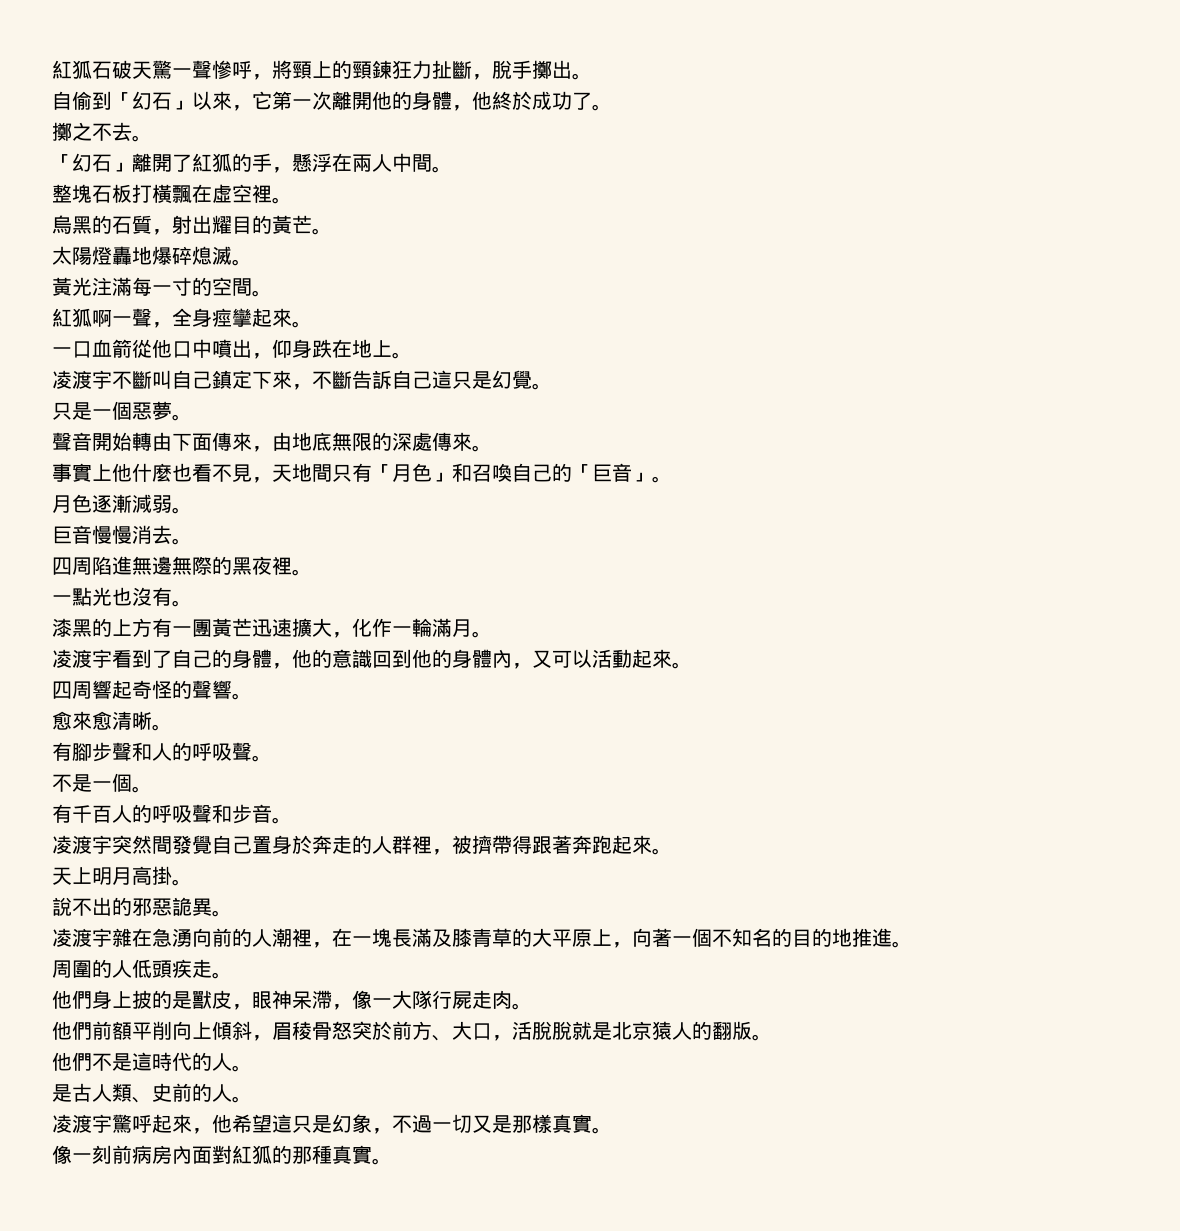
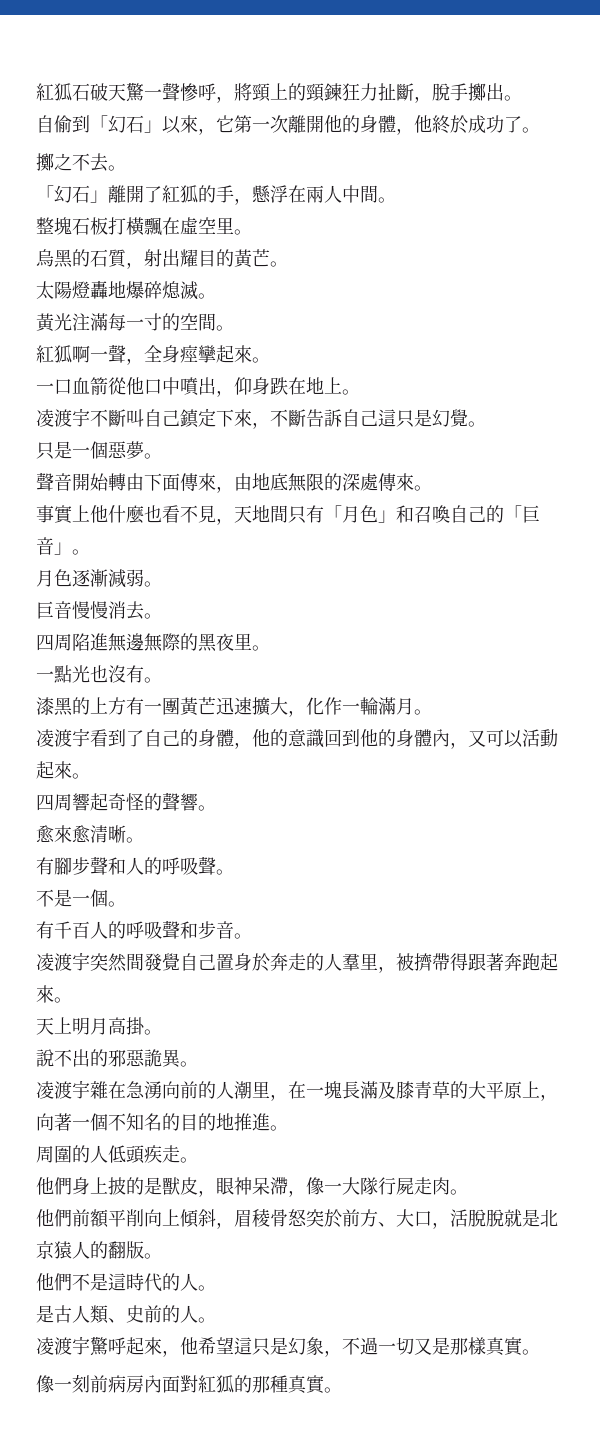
- 整塊石板打橫飄在虛空裡。
+ 整塊石板打橫飄在虛空里。
- 四周陷進無邊無際的黑夜裡。
+ 四周陷進無邊無際的黑夜里。
- 凌渡宇突然間發覺自己置身於奔走的人群裡，被擠帶得跟著奔跑起來。
+ 凌渡宇突然間發覺自己置身於奔走的人羣里，被擠帶得跟著奔跑起來。
- 凌渡宇雜在急湧向前的人潮裡，在一塊長滿及膝青草的大平原上，向著一個不知名的目的地推進。
+ 凌渡宇雜在急湧向前的人潮里，在一塊長滿及膝青草的大平原上，向著一個不知名的目的地推進。

